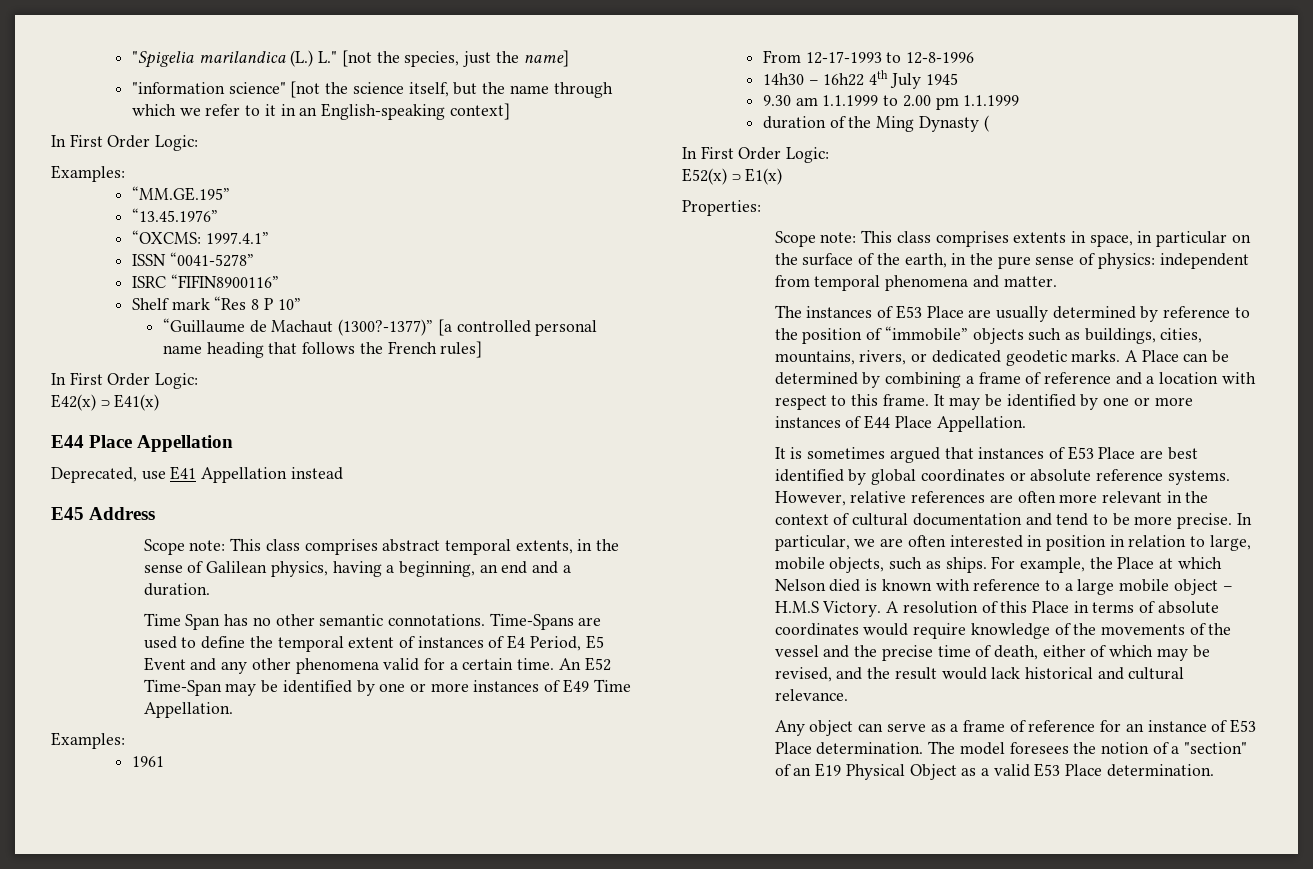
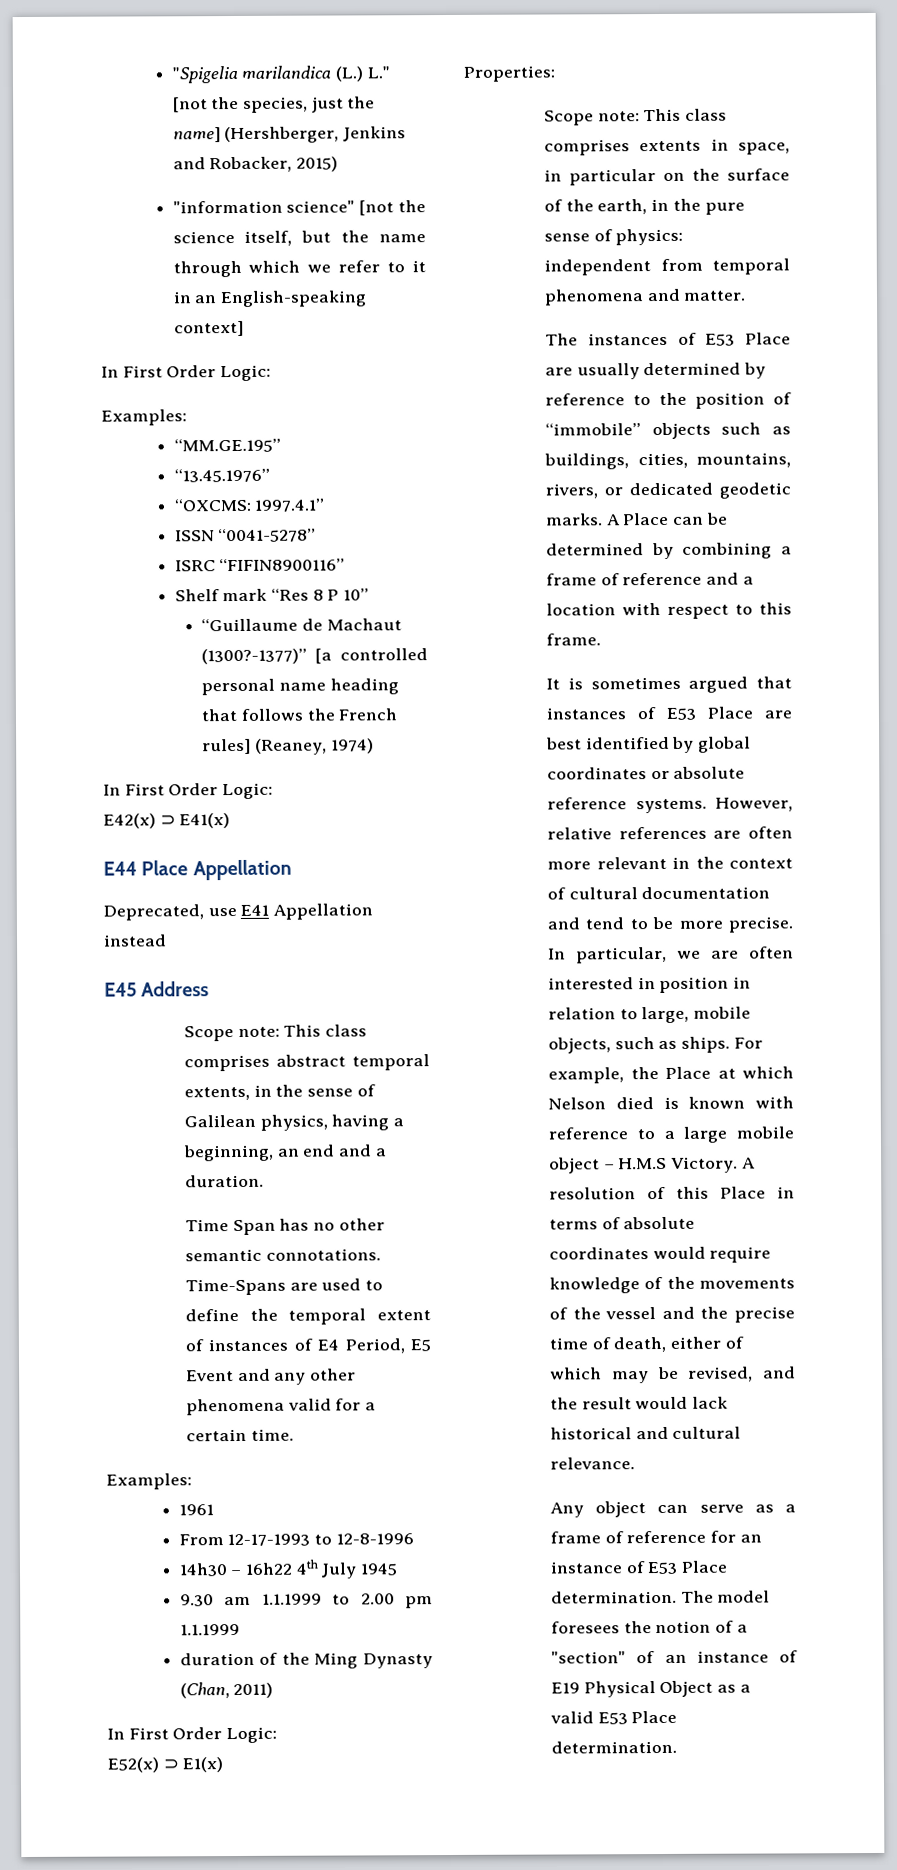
- "Spigelia marilandica (L.) L." [not the species, just the name]
+ "Spigelia marilandica (L.) L." [not the species, just the name] (Hershberger, Jenkins and Robacker, 2015)
- “Guillaume de Machaut (1300?-1377)” [a controlled personal name heading that follows the French rules]
+ “Guillaume de Machaut (1300?-1377)” [a controlled personal name heading that follows the French rules] (Reaney, 1974)
- An E52 Time-Span may be identified by one or more instances of E49 Time Appellation.
- duration of the Ming Dynasty (
+ duration of the Ming Dynasty (Chan, 2011)
- It may be identified by one or more instances of E44 Place Appellation.
- The model foresees the notion of a "section" of an E19 Physical Object as a valid E53 Place determination.
+ The model foresees the notion of a "section" of an instance of E19 Physical Object as a valid E53 Place determination.

